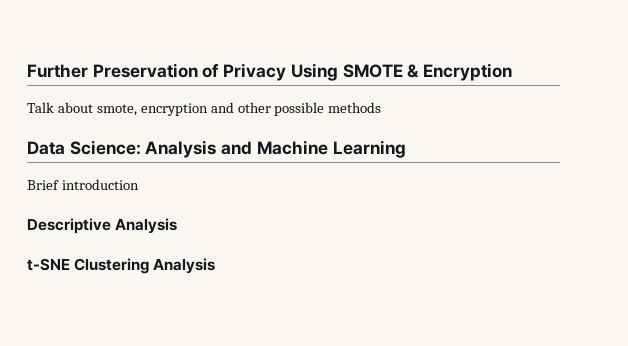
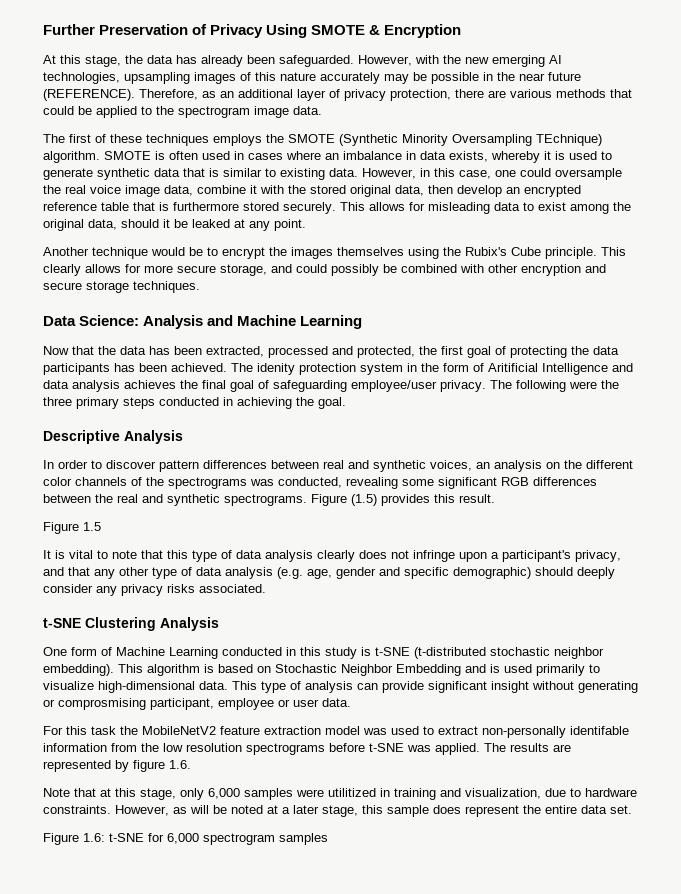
- Talk about smote, encryption and other possible methods
+ At this stage, the data has already been safeguarded. However, with the new emerging AI technologies, upsampling images of this nature accurately may be possible in the near future (REFERENCE). Therefore, as an additional layer of privacy protection, there are various methods that could be applied to the spectrogram image data.
+ The first of these techniques employs the SMOTE (Synthetic Minority Oversampling TEchnique) algorithm. SMOTE is often used in cases where an imbalance in data exists, whereby it is used to generate synthetic data that is similar to existing data. However, in this case, one could oversample the real voice image data, combine it with the stored original data, then develop an encrypted reference table that is furthermore stored securely. This allows for misleading data to exist among the original data, should it be leaked at any point.
+ Another technique would be to encrypt the images themselves using the Rubix's Cube principle. This clearly allows for more secure storage, and could possibly be combined with other encryption and secure storage techniques.
- Brief introduction
+ Now that the data has been extracted, processed and protected, the first goal of protecting the data participants has been achieved. The idenity protection system in the form of Aritificial Intelligence and data analysis achieves the final goal of safeguarding employee/user privacy. The following were the three primary steps conducted in achieving the goal.
  Descriptive Analysis
+ In order to discover pattern differences between real and synthetic voices, an analysis on the different color channels of the spectrograms was conducted, revealing some significant RGB differences between the real and synthetic spectrograms. Figure (1.5) provides this result.
+ Figure 1.5
+ It is vital to note that this type of data analysis clearly does not infringe upon a participant's privacy, and that any other type of data analysis (e.g. age, gender and specific demographic) should deeply consider any privacy risks associated.
  t-SNE Clustering Analysis
+ One form of Machine Learning conducted in this study is t-SNE (t-distributed stochastic neighbor embedding). This algorithm is based on Stochastic Neighbor Embedding and is used primarily to visualize high-dimensional data. This type of analysis can provide significant insight without generating or comprosmising participant, employee or user data.
+ For this task the MobileNetV2 feature extraction model was used to extract non-personally identifable information from the low resolution spectrograms before t-SNE was applied. The results are represented by figure 1.6.
+ Note that at this stage, only 6,000 samples were utilitized in training and visualization, due to hardware constraints. However, as will be noted at a later stage, this sample does represent the entire data set.
+ Figure 1.6: t-SNE for 6,000 spectrogram samples

